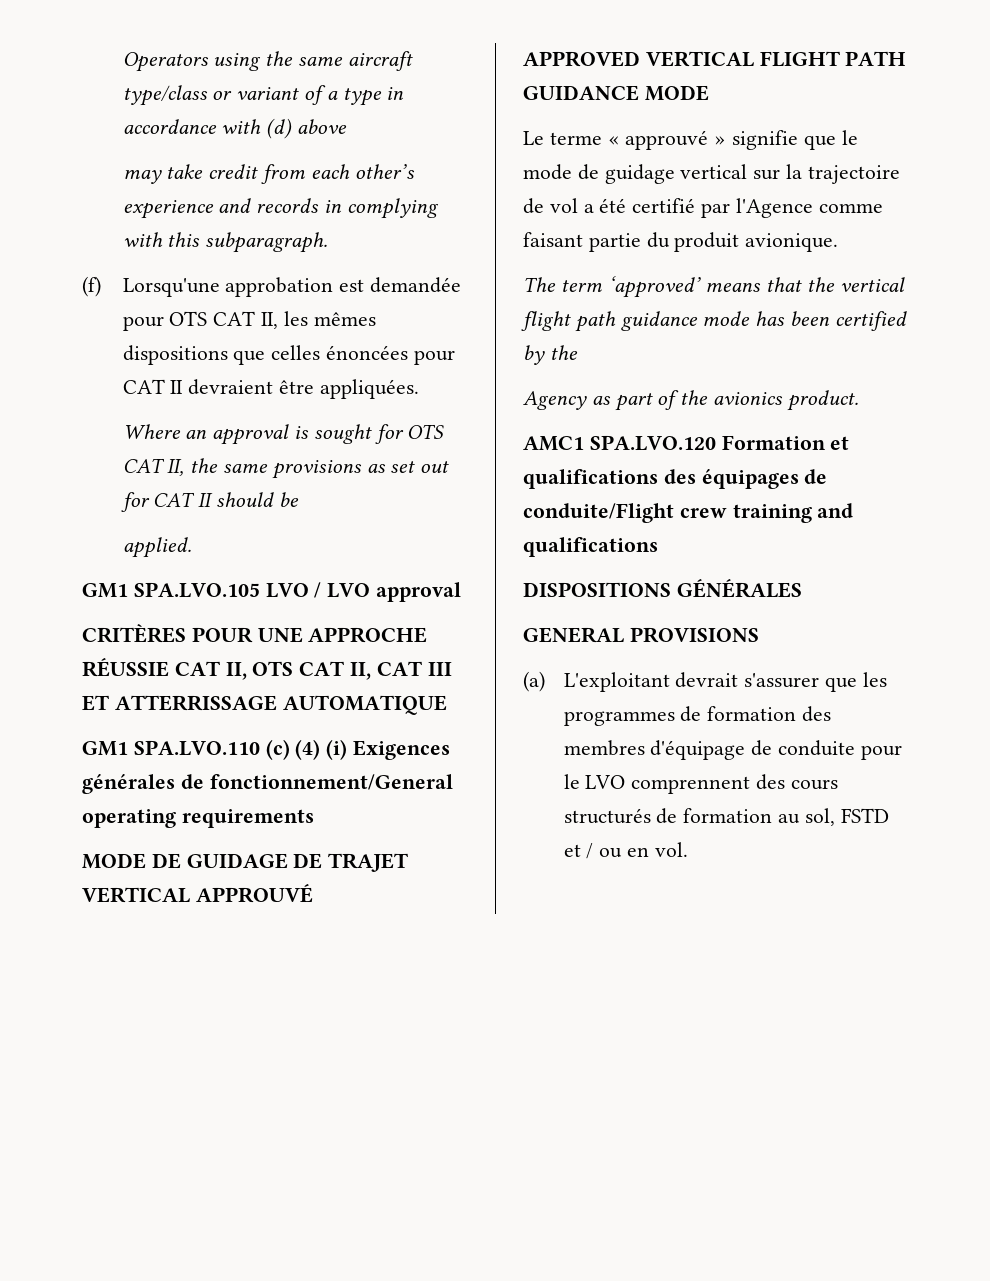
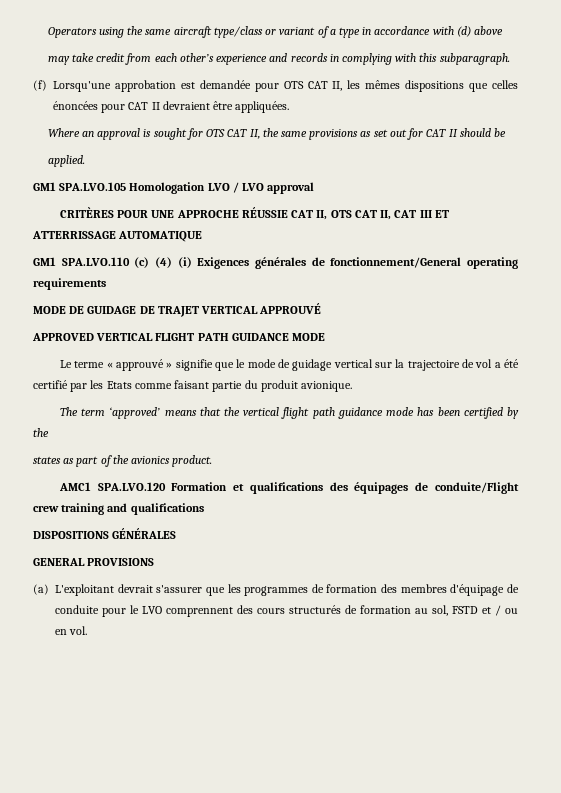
- GM1 SPA.LVO.105 LVO / LVO approval
+ GM1 SPA.LVO.105 Homologation LVO / LVO approval
- Le terme « approuvé » signifie que le mode de guidage vertical sur la trajectoire de vol a été certifié par l'Agence comme faisant partie du produit avionique.
+ Le terme « approuvé » signifie que le mode de guidage vertical sur la trajectoire de vol a été certifié par les Etats comme faisant partie du produit avionique.
- Agency as part of the avionics product.
+ states as part of the avionics product.

